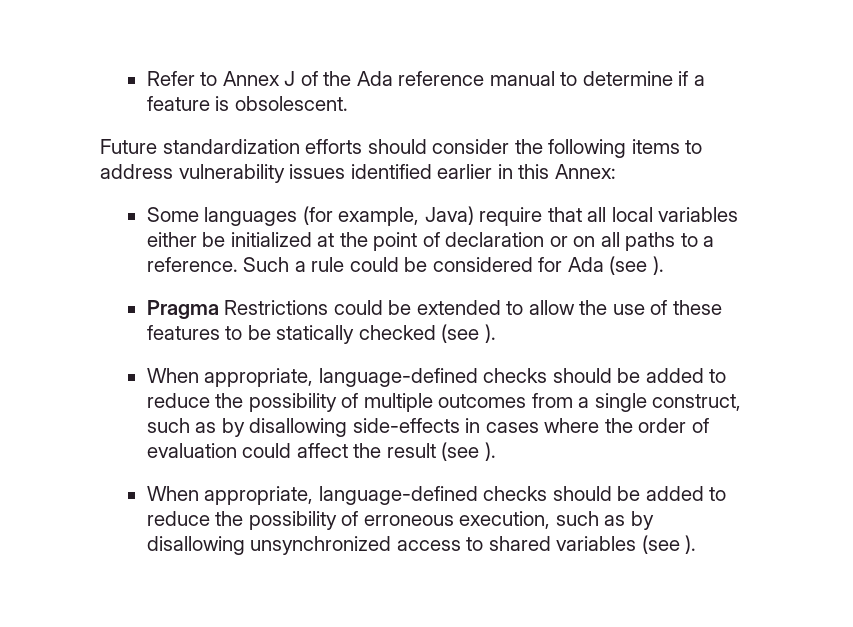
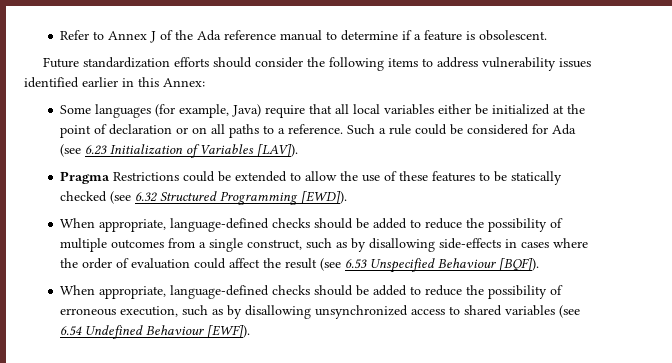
- Such a rule could be considered for Ada (see ).
+ Such a rule could be considered for Ada (see 6.23 Initialization of Variables [LAV]).
- Pragma Restrictions could be extended to allow the use of these features to be statically checked (see ).
+ Pragma Restrictions could be extended to allow the use of these features to be statically checked (see 6.32 Structured Programming [EWD]).
- When appropriate, language-defined checks should be added to reduce the possibility of multiple outcomes from a single construct, such as by disallowing side-effects in cases where the order of evaluation could affect the result (see ).
+ When appropriate, language-defined checks should be added to reduce the possibility of multiple outcomes from a single construct, such as by disallowing side-effects in cases where the order of evaluation could affect the result (see 6.53 Unspecified Behaviour [BQF]).
- When appropriate, language-defined checks should be added to reduce the possibility of erroneous execution, such as by disallowing unsynchronized access to shared variables (see ).
+ When appropriate, language-defined checks should be added to reduce the possibility of erroneous execution, such as by disallowing unsynchronized access to shared variables (see 6.54 Undefined Behaviour [EWF]).

